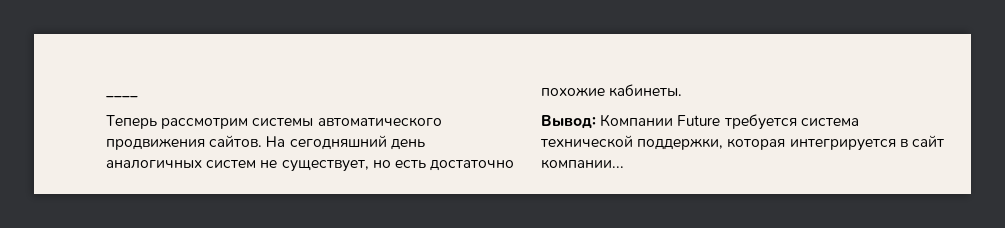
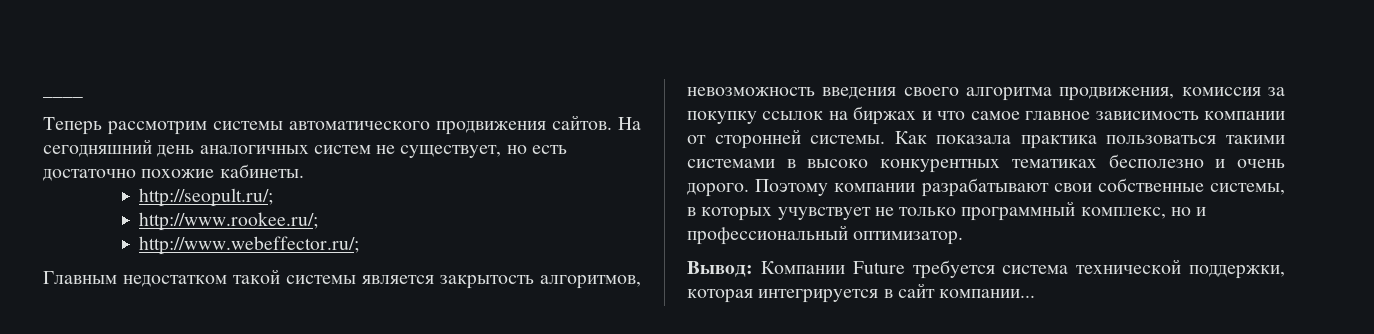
+ http://seopult.ru/;
+ http://www.rookee.ru/;
+ http://www.webeffector.ru/;
+ Главным недостатком такой системы является закрытость алгоритмов, невозможность введения своего алгоритма продвижения, комиссия за покупку ссылок на биржах и что самое главное зависимость компании от сторонней системы. Как показала практика пользоваться такими системами в высоко конкурентных тематиках бесполезно и очень дорого. Поэтому компании разрабатывают свои собственные системы, в которых учувствует не только программный комплекс, но и профессиональный оптимизатор.

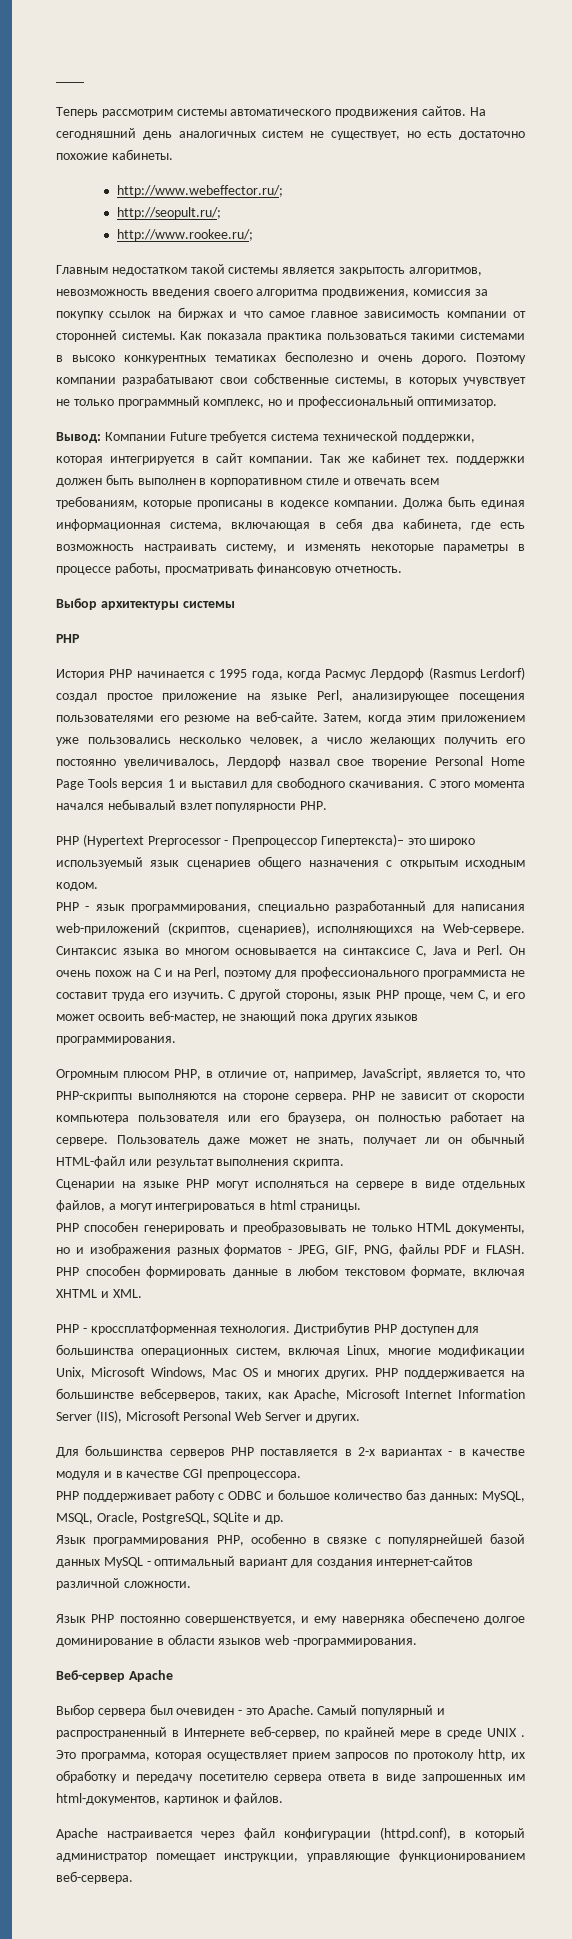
+ http://www.webeffector.ru/;
- http://www.webeffector.ru/;
- Вывод: Компании Future требуется система технической поддержки, которая интегрируется в сайт компании...
+ Вывод: Компании Future требуется система технической поддержки, которая интегрируется в сайт компании. Так же кабинет тех. поддержки должен быть выполнен в корпоративном стиле и отвечать всем требованиям, которые прописаны в кодексе компании. Должа быть единая информационная система, включающая в себя два кабинета, где есть возможность настраивать систему, и изменять некоторые параметры в процессе работы, просматривать финансовую отчетность.
+ Выбор архитектуры системы
+ PHP
+ История PHP начинается с 1995 года, когда Расмус Лердорф (Rasmus Lerdorf) создал простое приложение на языке Perl, анализирующее посещения пользователями его резюме на веб-сайте. Затем, когда этим приложением уже пользовались несколько человек, а число желающих получить его постоянно увеличивалось, Лердорф назвал свое творение Personal Home Page Tools версия 1 и выставил для свободного скачивания. С этого момента начался небывалый взлет популярности PHP.
+ PHP (Hypertext Preprocessor - Препроцессор Гипертекста)– это широко используемый язык сценариев общего назначения с открытым исходным кодом.
+ PHP - язык программирования, специально разработанный для написания web-приложений (скриптов, сценариев), исполняющихся на Web-сервере. Синтаксис языка во многом основывается на синтаксисе C, Java и Perl. Он очень похож на С и на Perl, поэтому для профессионального программиста не составит труда его изучить. С другой стороны, язык PHP проще, чем C, и его может освоить веб-мастер, не знающий пока других языков программирования.
+ Огромным плюсом PHP, в отличие от, например, JavaScript, является то, что PHP-скрипты выполняются на стороне сервера. PHP не зависит от скорости компьютера пользователя или его браузера, он полностью работает на сервере. Пользователь даже может не знать, получает ли он обычный HTML-файл или результат выполнения скрипта.
+ Сценарии на языке PHP могут исполняться на сервере в виде отдельных файлов, а могут интегрироваться в html страницы.
+ PHP способен генерировать и преобразовывать не только HTML документы, но и изображения разных форматов - JPEG, GIF, PNG, файлы PDF и FLASH. PHP способен формировать данные в любом текстовом формате, включая XHTML и XML.
+ PHP - кроссплатформенная технология. Дистрибутив PHP доступен для большинства операционных систем, включая Linux, многие модификации Unix, Microsoft Windows, Mac OS и многих других. PHP поддерживается на большинстве вебсерверов, таких, как Apache, Microsoft Internet Information Server (IIS), Microsoft Personal Web Server и других.
+ Для большинства серверов PHP поставляется в 2-х вариантах - в качестве модуля и в качестве CGI препроцессора.
+ PHP поддерживает работу с ODBC и большое количество баз данных: MySQL, MSQL, Oracle, PostgreSQL, SQLite и др.
+ Язык программирования PHP, особенно в связке с популярнейшей базой данных MySQL - оптимальный вариант для создания интернет-сайтов различной сложности.
+ Язык PHP постоянно совершенствуется, и ему наверняка обеспечено долгое доминирование в области языков web -программирования.
+ Веб-сервер Apache
+ Выбор сервера был очевиден - это Apache. Самый популярный и распространенный в Интернете веб-сервер, по крайней мере в среде UNIX . Это программа, которая осуществляет прием запросов по протоколу http, их обработку и передачу посетителю сервера ответа в виде запрошенных им html-документов, картинок и файлов.
+ Apache настраивается через файл конфигурации (httpd.conf), в который администратор помещает инструкции, управляющие функционированием веб-сервера.

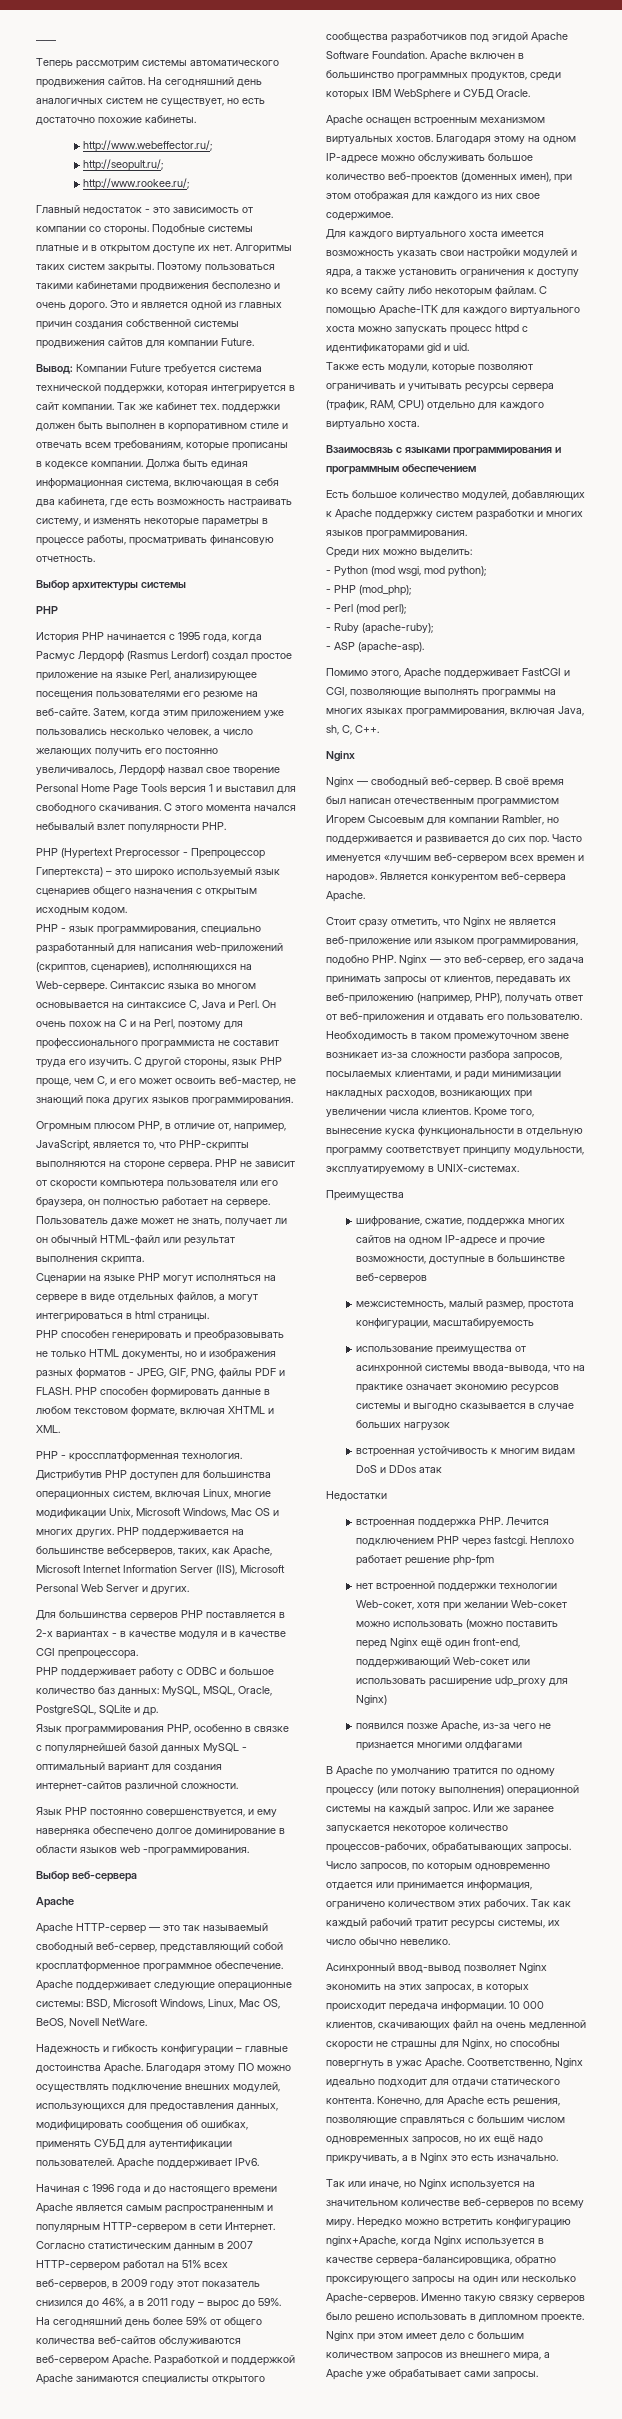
- Главным недостатком такой системы является закрытость алгоритмов, невозможность введения своего алгоритма продвижения, комиссия за покупку ссылок на биржах и что самое главное зависимость компании от сторонней системы. Как показала практика пользоваться такими системами в высоко конкурентных тематиках бесполезно и очень дорого. Поэтому компании разрабатывают свои собственные системы, в которых учувствует не только программный комплекс, но и профессиональный оптимизатор.
+ Главный недостаток - это зависимость от компании со стороны. Подобные системы платные и в открытом доступе их нет. Алгоритмы таких систем закрыты. Поэтому пользоваться такими кабинетами продвижения бесполезно и очень дорого. Это и является одной из главных причин создания собственной системы продвижения сайтов для компании Future.
- PHP (Hypertext Preprocessor - Препроцессор Гипертекста)– это широко используемый язык сценариев общего назначения с открытым исходным кодом.
+ PHP (Hypertext Preprocessor - Препроцессор Гипертекста) – это широко используемый язык сценариев общего назначения с открытым исходным кодом.
- Веб-сервер Apache
+ Выбор веб-сервера
+ Apache
- Выбор сервера был очевиден - это Apache. Самый популярный и распространенный в Интернете веб-сервер, по крайней мере в среде UNIX . Это программа, которая осуществляет прием запросов по протоколу http, их обработку и передачу посетителю сервера ответа в виде запрошенных им html-документов, картинок и файлов.
- Apache настраивается через файл конфигурации (httpd.conf), в который администратор помещает инструкции, управляющие функционированием веб-сервера.
+ Apache HTTP-сервер — это так называемый свободный веб-сервер, представляющий собой кросплатформенное программное обеспечение. Apache поддерживает следующие операционные системы: BSD, Microsoft Windows, Linux, Mac OS, BeOS, Novell NetWare.
+ Надежность и гибкость конфигурации – главные достоинства Apache. Благодаря этому ПО можно осуществлять подключение внешних модулей, использующихся для предоставления данных, модифицировать сообщения об ошибках, применять СУБД для аутентификации пользователей. Apache поддерживает IPv6.
+ Начиная с 1996 года и до настоящего времени Apache является самым распространенным и популярным HTTP-сервером в сети Интернет. Согласно статистическим данным в 2007 HTTP-сервером работал на 51% всех веб-серверов, в 2009 году этот показатель снизился до 46%, а в 2011 году – вырос до 59%. На сегодняшний день более 59% от общего количества веб-сайтов обслуживаются веб-сервером Apache. Разработкой и поддержкой Apache занимаются специалисты открытого сообщества разработчиков под эгидой Apache Software Foundation. Apache включен в большинство программных продуктов, среди которых IBM WebSphere и СУБД Oracle.
+ Apache оснащен встроенным механизмом виртуальных хостов. Благодаря этому на одном IP-адресе можно обслуживать большое количество веб-проектов (доменных имен), при этом отображая для каждого из них свое содержимое.
+ Для каждого виртуального хоста имеется возможность указать свои настройки модулей и ядра, а также установить ограничения к доступу ко всему сайту либо некоторым файлам. С помощью Apache-ITK для каждого виртуального хоста можно запускать процесс httpd с идентификаторами gid и uid.
+ Также есть модули, которые позволяют ограничивать и учитывать ресурсы сервера (трафик, RAM, CPU) отдельно для каждого виртуально хоста.
+ Взаимосвязь с языками программирования и программным обеспечением
+ Есть большое количество модулей, добавляющих к Apache поддержку систем разработки и многих языков программирования.
+ Среди них можно выделить:
+ - Python (mod wsgi, mod python);
+ - PHP (mod_php);
+ - Perl (mod perl);
+ - Ruby (apache-ruby);
+ - ASP (apache-asp).
+ Помимо этого, Apache поддерживает FastCGI и CGI, позволяющие выполнять программы на многих языках программирования, включая Java, sh, C, C++.
+ Nginx
+ Nginx — свободный веб-сервер. В своё время был написан отечественным программистом Игорем Сысоевым для компании Rambler, но поддерживается и развивается до сих пор. Часто именуется «лучшим веб-сервером всех времен и народов». Является конкурентом веб-сервера Apache.
+ Стоит сразу отметить, что Nginx не является веб-приложение или языком программирования, подобно PHP. Nginx — это веб-сервер, его задача принимать запросы от клиентов, передавать их веб-приложению (например, PHP), получать ответ от веб-приложения и отдавать его пользователю. Необходимость в таком промежуточном звене возникает из-за сложности разбора запросов, посылаемых клиентами, и ради минимизации накладных расходов, возникающих при увеличении числа клиентов. Кроме того, вынесение куска функциональности в отдельную программу соответствует принципу модульности, эксплуатируемому в UNIX-системах.
+ Преимущества
+ шифрование, сжатие, поддержка многих сайтов на одном IP-адресе и прочие возможности, доступные в большинстве веб-серверов
+ межсистемность, малый размер, простота конфигурации, масштабируемость
+ использование преимущества от асинхронной системы ввода-вывода, что на практике означает экономию ресурсов системы и выгодно сказывается в случае больших нагрузок
+ встроенная устойчивость к многим видам DoS и DDos атак
+ Недостатки
+ встроенная поддержка PHP. Лечится подключением PHP через fastcgi. Неплохо работает решение php-fpm
+ нет встроенной поддержки технологии Web-сокет, хотя при желании Web-сокет можно использовать (можно поставить перед Nginx ещё один front-end, поддерживающий Web-сокет или использовать расширение udp_proxy для Nginx)
+ появился позже Apache, из-за чего не признается многими олдфагами
+ В Apache по умолчанию тратится по одному процессу (или потоку выполнения) операционной системы на каждый запрос. Или же заранее запускается некоторое количество процессов-рабочих, обрабатывающих запросы. Число запросов, по которым одновременно отдается или принимается информация, ограничено количеством этих рабочих. Так как каждый рабочий тратит ресурсы системы, их число обычно невелико.
+ Асинхронный ввод-вывод позволяет Nginx экономить на этих запросах, в которых происходит передача информации. 10 000 клиентов, скачивающих файл на очень медленной скорости не страшны для Nginx, но способны повергнуть в ужас Apache. Соответственно, Nginx идеально подходит для отдачи статического контента. Конечно, для Apache есть решения, позволяющие справляться с большим числом одновременных запросов, но их ещё надо прикручивать, а в Nginx это есть изначально.
+ Так или иначе, но Nginx используется на значительном количестве веб-серверов по всему миру. Нередко можно встретить конфигурацию nginx+Apache, когда Nginx используется в качестве сервера-балансировщика, обратно проксирующего запросы на один или несколько Apache-серверов. Именно такую связку серверов было решено использовать в дипломном проекте. Nginx при этом имеет дело с большим количеством запросов из внешнего мира, а Apache уже обрабатывает сами запросы.

